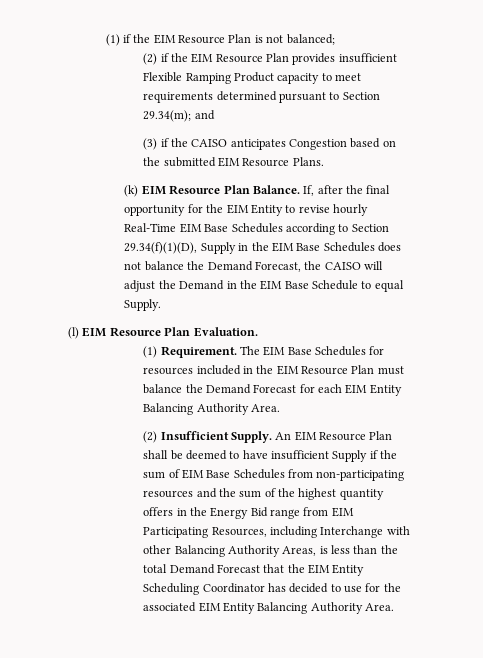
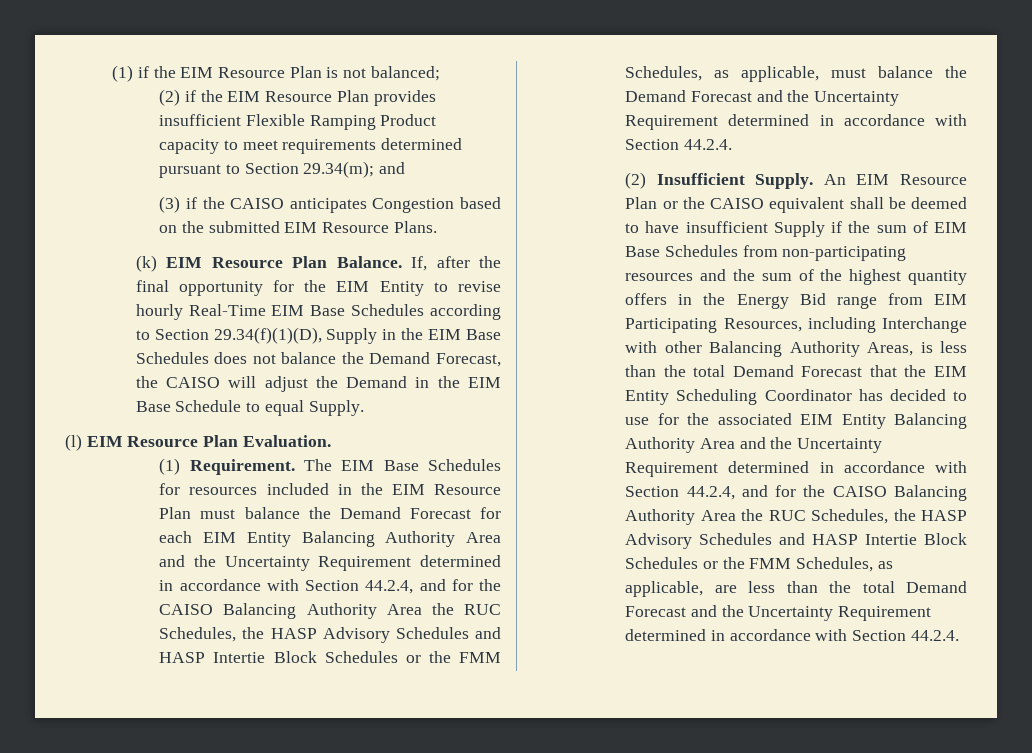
- The EIM Base Schedules for resources included in the EIM Resource Plan must balance the Demand Forecast for each EIM Entity Balancing Authority Area.
+ The EIM Base Schedules for resources included in the EIM Resource Plan must balance the Demand Forecast for each EIM Entity Balancing Authority Area and the Uncertainty Requirement determined in accordance with Section 44.2.4, and for the CAISO Balancing Authority Area the RUC Schedules, the HASP Advisory Schedules and HASP Intertie Block Schedules or the FMM Schedules, as applicable, must balance the Demand Forecast and the Uncertainty Requirement determined in accordance with Section 44.2.4.
- An EIM Resource Plan shall be deemed to have insufficient Supply if the sum of EIM Base Schedules from non-participating resources and the sum of the highest quantity offers in the Energy Bid range from EIM Participating Resources, including Interchange with other Balancing Authority Areas, is less than the total Demand Forecast that the EIM Entity Scheduling Coordinator has decided to use for the associated EIM Entity Balancing Authority Area.
+ An EIM Resource Plan or the CAISO equivalent shall be deemed to have insufficient Supply if the sum of EIM Base Schedules from non-participating resources and the sum of the highest quantity offers in the Energy Bid range from EIM Participating Resources, including Interchange with other Balancing Authority Areas, is less than the total Demand Forecast that the EIM Entity Scheduling Coordinator has decided to use for the associated EIM Entity Balancing Authority Area and the Uncertainty Requirement determined in accordance with Section 44.2.4, and for the CAISO Balancing Authority Area the RUC Schedules, the HASP Advisory Schedules and HASP Intertie Block Schedules or the FMM Schedules, as applicable, are less than the total Demand Forecast and the Uncertainty Requirement determined in accordance with Section 44.2.4.

